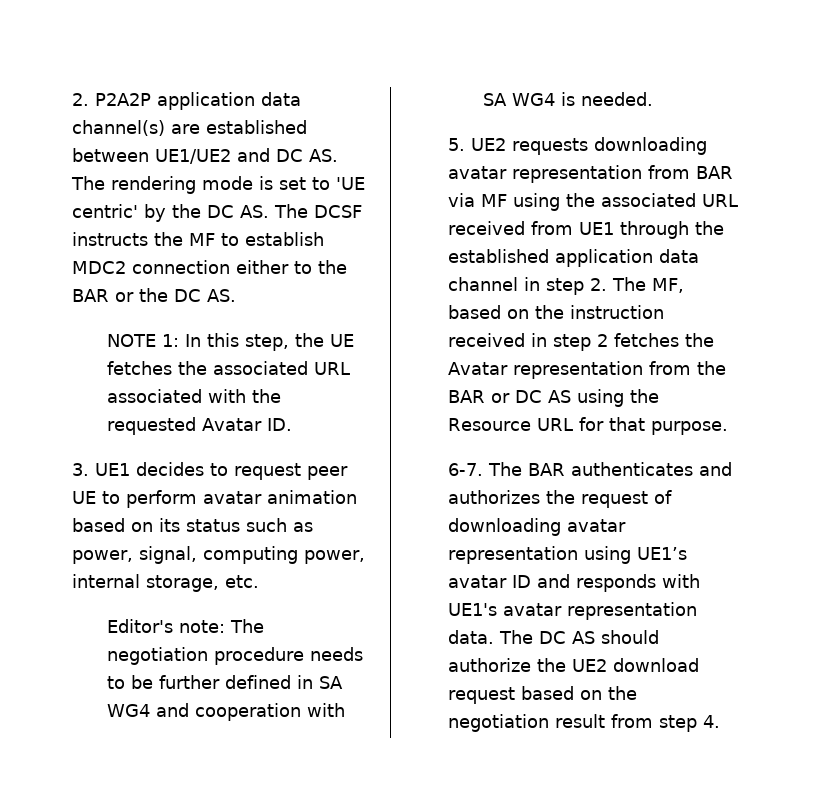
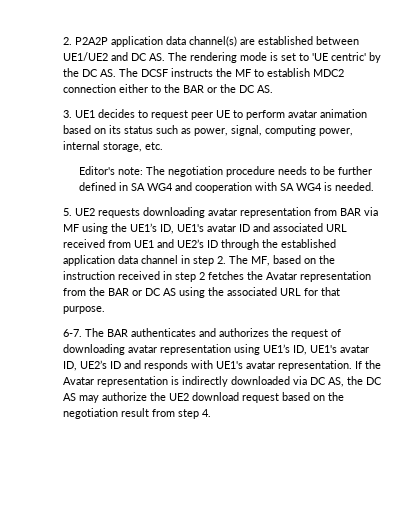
- NOTE 1: In this step, the UE fetches the associated URL associated with the requested Avatar ID.
- 5. UE2 requests downloading avatar representation from BAR via MF using the associated URL received from UE1 through the established application data channel in step 2. The MF, based on the instruction received in step 2 fetches the Avatar representation from the BAR or DC AS using the Resource URL for that purpose.
+ 5. UE2 requests downloading avatar representation from BAR via MF using the UE1’s ID, UE1's avatar ID and associated URL received from UE1 and UE2’s ID through the established application data channel in step 2. The MF, based on the instruction received in step 2 fetches the Avatar representation from the BAR or DC AS using the associated URL for that purpose.
- The BAR authenticates and authorizes the request of downloading avatar representation using UE1’s avatar ID and responds with UE1's avatar representation data. The DC AS should authorize the UE2 download request based on the negotiation result from step 4.
+ The BAR authenticates and authorizes the request of downloading avatar representation using UE1’s ID, UE1's avatar ID, UE2’s ID and responds with UE1's avatar representation. If the Avatar representation is indirectly downloaded via DC AS, the DC AS may authorize the UE2 download request based on the negotiation result from step 4.

